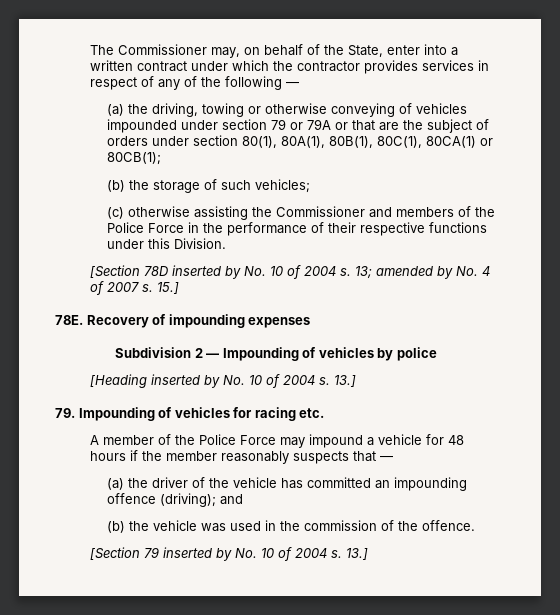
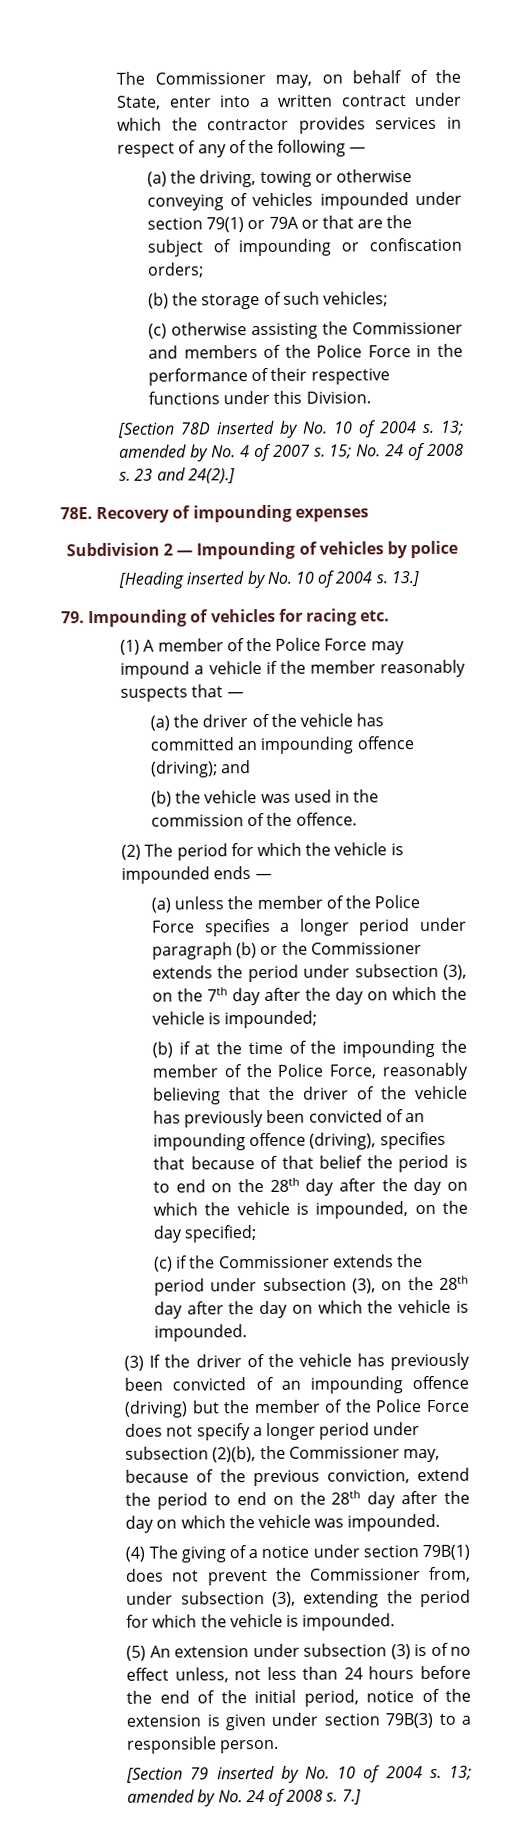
- (a) the driving, towing or otherwise conveying of vehicles impounded under section 79 or 79A or that are the subject of orders under section 80(1), 80A(1), 80B(1), 80C(1), 80CA(1) or 80CB(1);
+ (a) the driving, towing or otherwise conveying of vehicles impounded under section 79(1) or 79A or that are the subject of impounding or confiscation orders;
- 15.]
+ 15; No. 24 of 2008 s. 23 and 24(2).]
- A member of the Police Force may impound a vehicle for 48 hours if the member reasonably suspects that —
+ (1) A member of the Police Force may impound a vehicle if the member reasonably suspects that —
+ (2) The period for which the vehicle is impounded ends —
+ (a) unless the member of the Police Force specifies a longer period under paragraph (b) or the Commissioner extends the period under subsection (3), on the 7th day after the day on which the vehicle is impounded;
+ (b) if at the time of the impounding the member of the Police Force, reasonably believing that the driver of the vehicle has previously been convicted of an impounding offence (driving), specifies that because of that belief the period is to end on the 28th day after the day on which the vehicle is impounded, on the day specified;
+ (c) if the Commissioner extends the period under subsection (3), on the 28th day after the day on which the vehicle is impounded.
+ (3) If the driver of the vehicle has previously been convicted of an impounding offence (driving) but the member of the Police Force does not specify a longer period under subsection (2)(b), the Commissioner may, because of the previous conviction, extend the period to end on the 28th day after the day on which the vehicle was impounded.
+ (4) The giving of a notice under section 79B(1) does not prevent the Commissioner from, under subsection (3), extending the period for which the vehicle is impounded.
+ (5) An extension under subsection (3) is of no effect unless, not less than 24 hours before the end of the initial period, notice of the extension is given under section 79B(3) to a responsible person.
- [Section 79 inserted by No. 10 of 2004 s. 13.]
+ [Section 79 inserted by No. 10 of 2004 s. 13; amended by No. 24 of 2008 s. 7.]

